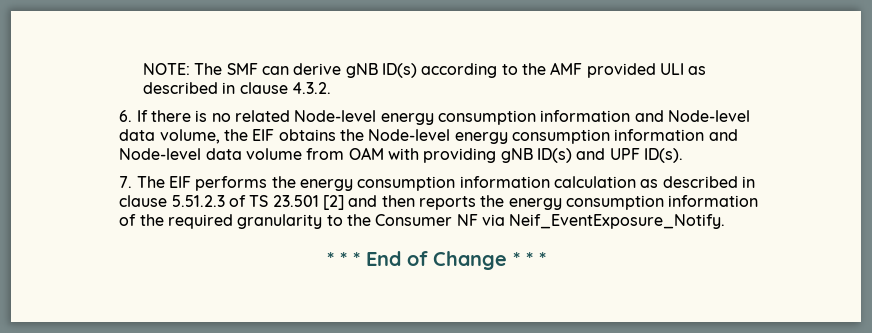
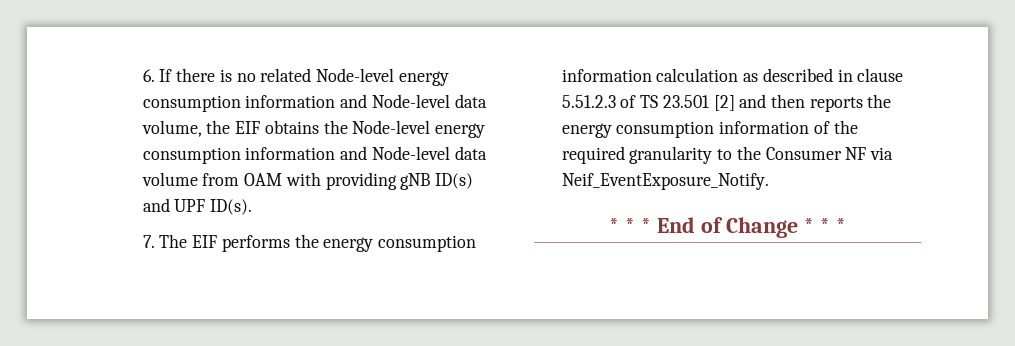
- NOTE: The SMF can derive gNB ID(s) according to the AMF provided ULI as described in clause 4.3.2.

